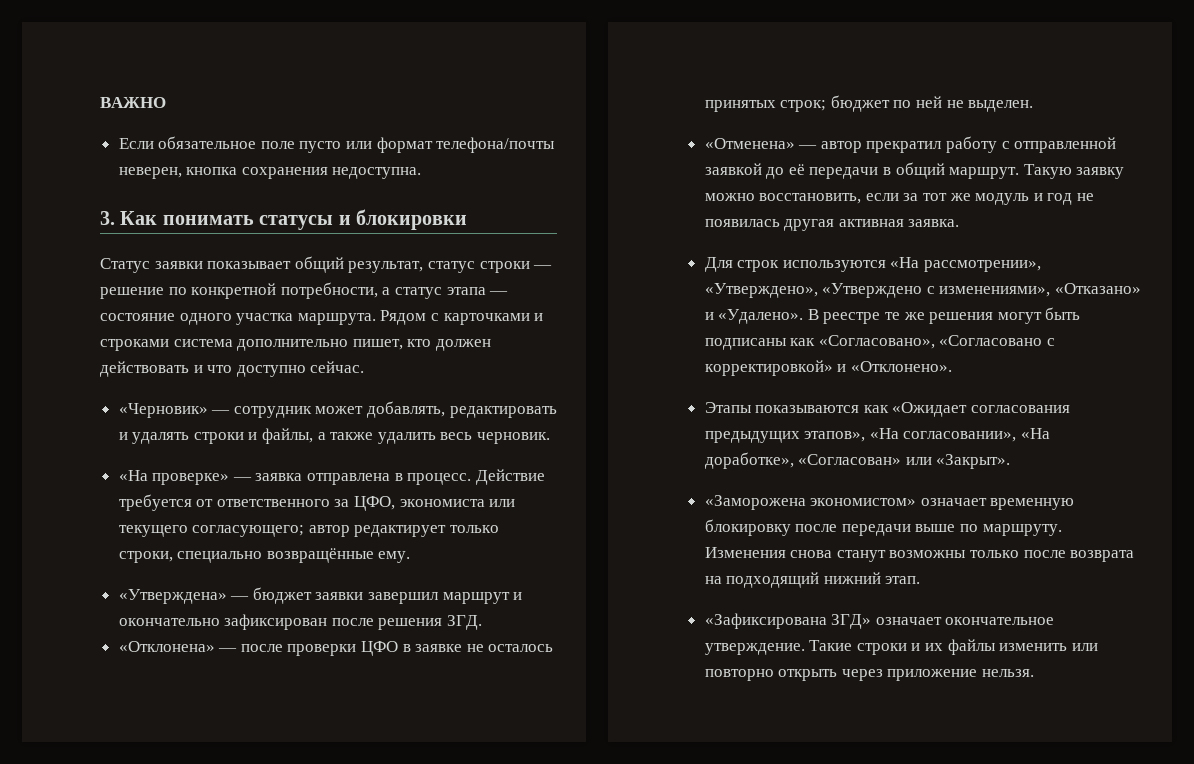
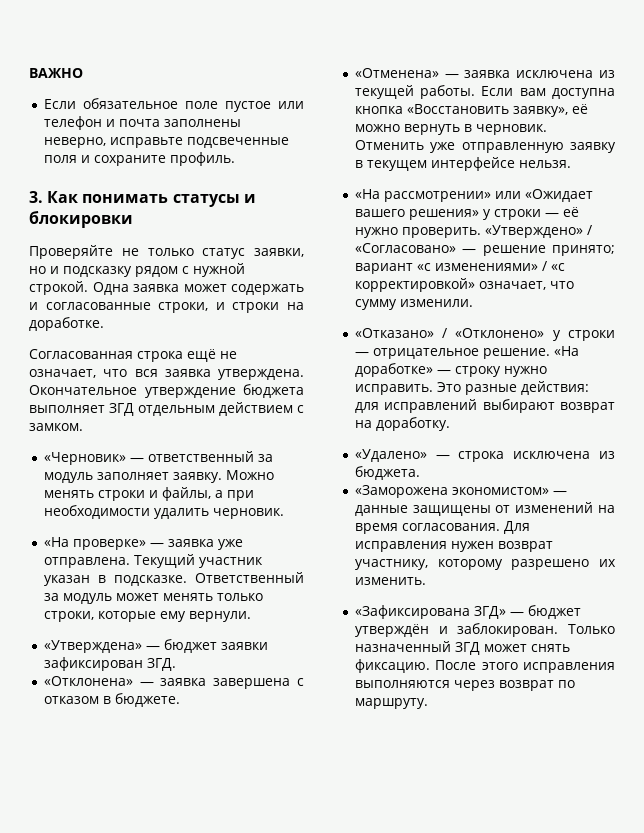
- Если обязательное поле пусто или формат телефона/почты неверен, кнопка сохранения недоступна.
+ Если обязательное поле пустое или телефон и почта заполнены неверно, исправьте подсвеченные поля и сохраните профиль.
- Статус заявки показывает общий результат, статус строки — решение по конкретной потребности, а статус этапа — состояние одного участка маршрута. Рядом с карточками и строками система дополнительно пишет, кто должен действовать и что доступно сейчас.
- «Черновик» — сотрудник может добавлять, редактировать и удалять строки и файлы, а также удалить весь черновик.
+ Проверяйте не только статус заявки, но и подсказку рядом с нужной строкой. Одна заявка может содержать и согласованные строки, и строки на доработке.
+ Согласованная строка ещё не означает, что вся заявка утверждена. Окончательное утверждение бюджета выполняет ЗГД отдельным действием с замком.
+ «Черновик» — ответственный за модуль заполняет заявку. Можно менять строки и файлы, а при необходимости удалить черновик.
- «На проверке» — заявка отправлена в процесс. Действие требуется от ответственного за ЦФО, экономиста или текущего согласующего; автор редактирует только строки, специально возвращённые ему.
- «Утверждена» — бюджет заявки завершил маршрут и окончательно зафиксирован после решения ЗГД.
- «Отклонена» — после проверки ЦФО в заявке не осталось принятых строк; бюджет по ней не выделен.
- «Отменена» — автор прекратил работу с отправленной заявкой до её передачи в общий маршрут. Такую заявку можно восстановить, если за тот же модуль и год не появилась другая активная заявка.
- Для строк используются «На рассмотрении», «Утверждено», «Утверждено с изменениями», «Отказано» и «Удалено». В реестре те же решения могут быть подписаны как «Согласовано», «Согласовано с корректировкой» и «Отклонено».
- Этапы показываются как «Ожидает согласования предыдущих этапов», «На согласовании», «На доработке», «Согласован» или «Закрыт».
- «Заморожена экономистом» означает временную блокировку после передачи выше по маршруту. Изменения снова станут возможны только после возврата на подходящий нижний этап.
- «Зафиксирована ЗГД» означает окончательное утверждение. Такие строки и их файлы изменить или повторно открыть через приложение нельзя.
+ «На проверке» — заявка уже отправлена. Текущий участник указан в подсказке. Ответственный за модуль может менять только строки, которые ему вернули.
+ «Утверждена» — бюджет заявки зафиксирован ЗГД.
+ «Отклонена» — заявка завершена с отказом в бюджете.
+ «Отменена» — заявка исключена из текущей работы. Если вам доступна кнопка «Восстановить заявку», её можно вернуть в черновик. Отменить уже отправленную заявку в текущем интерфейсе нельзя.
+ «На рассмотрении» или «Ожидает вашего решения» у строки — её нужно проверить. «Утверждено» / «Согласовано» — решение принято; вариант «с изменениями» / «с корректировкой» означает, что сумму изменили.
+ «Отказано» / «Отклонено» у строки — отрицательное решение. «На доработке» — строку нужно исправить. Это разные действия: для исправлений выбирают возврат на доработку.
+ «Удалено» — строка исключена из бюджета.
+ «Заморожена экономистом» — данные защищены от изменений на время согласования. Для исправления нужен возврат участнику, которому разрешено их изменить.
+ «Зафиксирована ЗГД» — бюджет утверждён и заблокирован. Только назначенный ЗГД может снять фиксацию. После этого исправления выполняются через возврат по маршруту.

